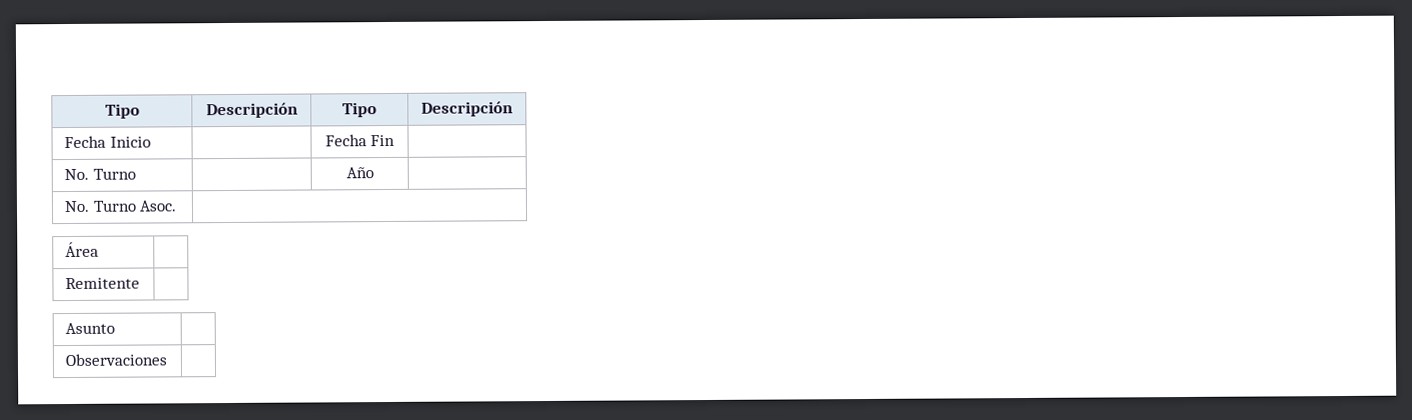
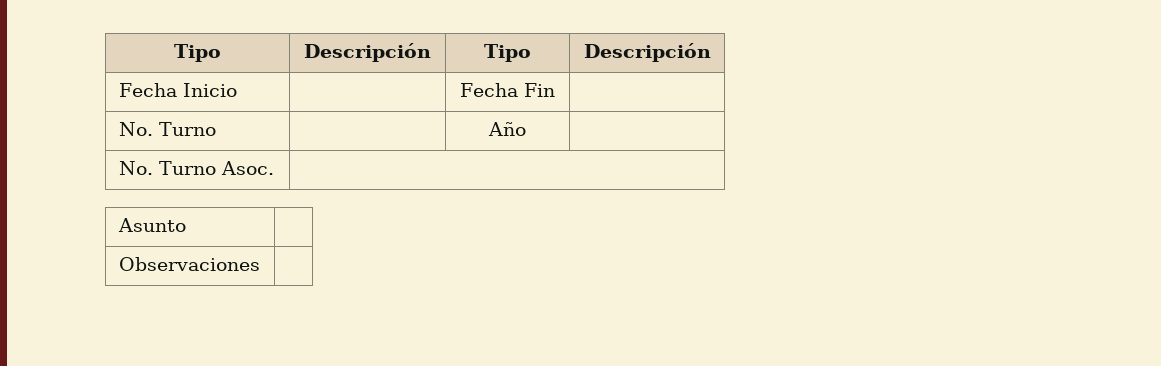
- Área |
- Remitente |

